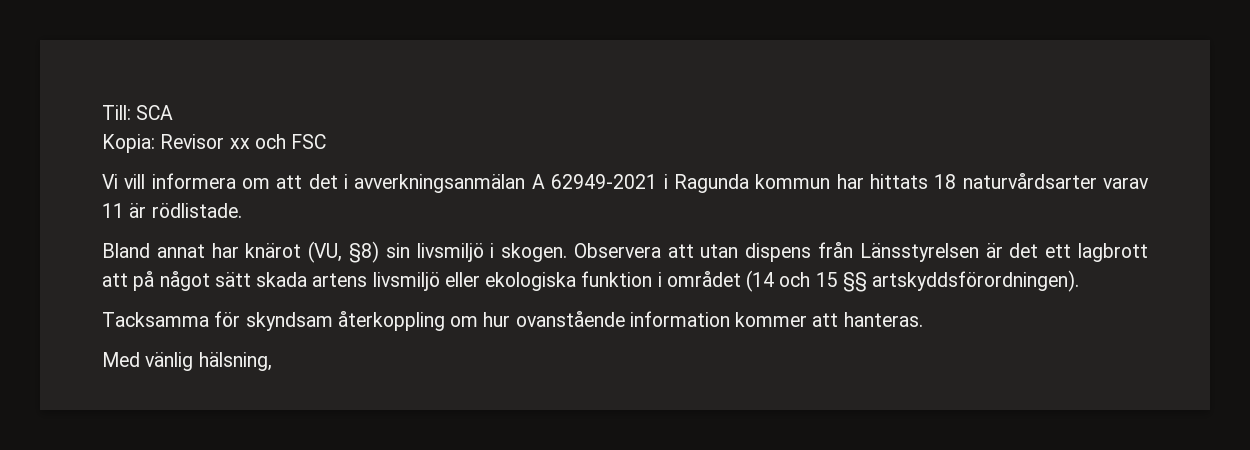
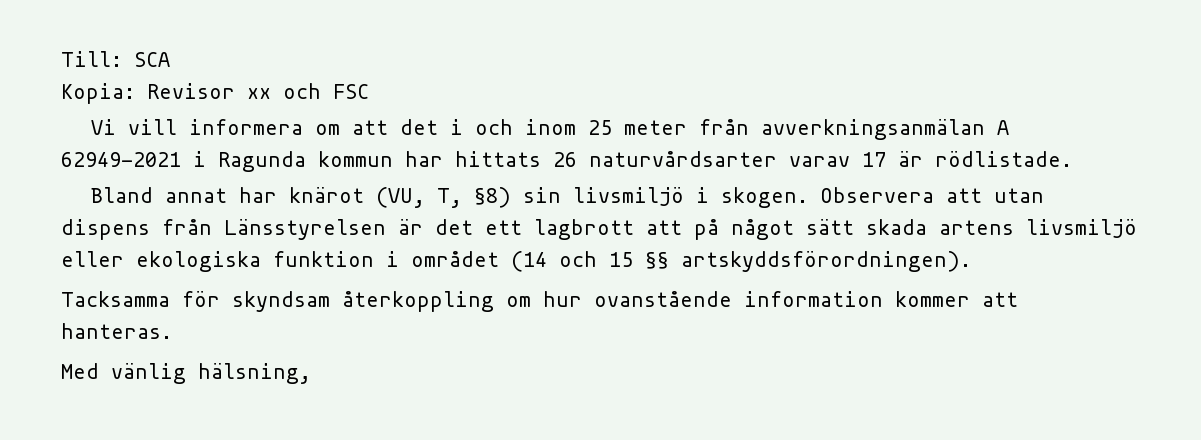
- Vi vill informera om att det i avverkningsanmälan A 62949-2021 i Ragunda kommun har hittats 18 naturvårdsarter varav 11 är rödlistade.
+ Vi vill informera om att det i och inom 25 meter från avverkningsanmälan A 62949-2021 i Ragunda kommun har hittats 26 naturvårdsarter varav 17 är rödlistade.
- Bland annat har knärot (VU, §8) sin livsmiljö i skogen.
+ Bland annat har knärot (VU, T, §8) sin livsmiljö i skogen.

